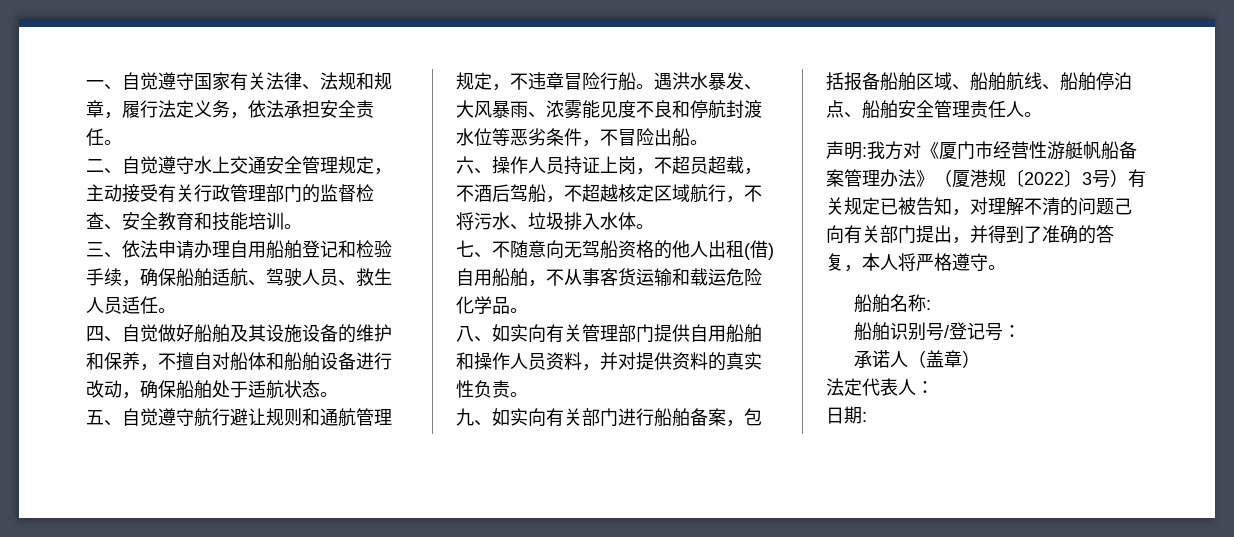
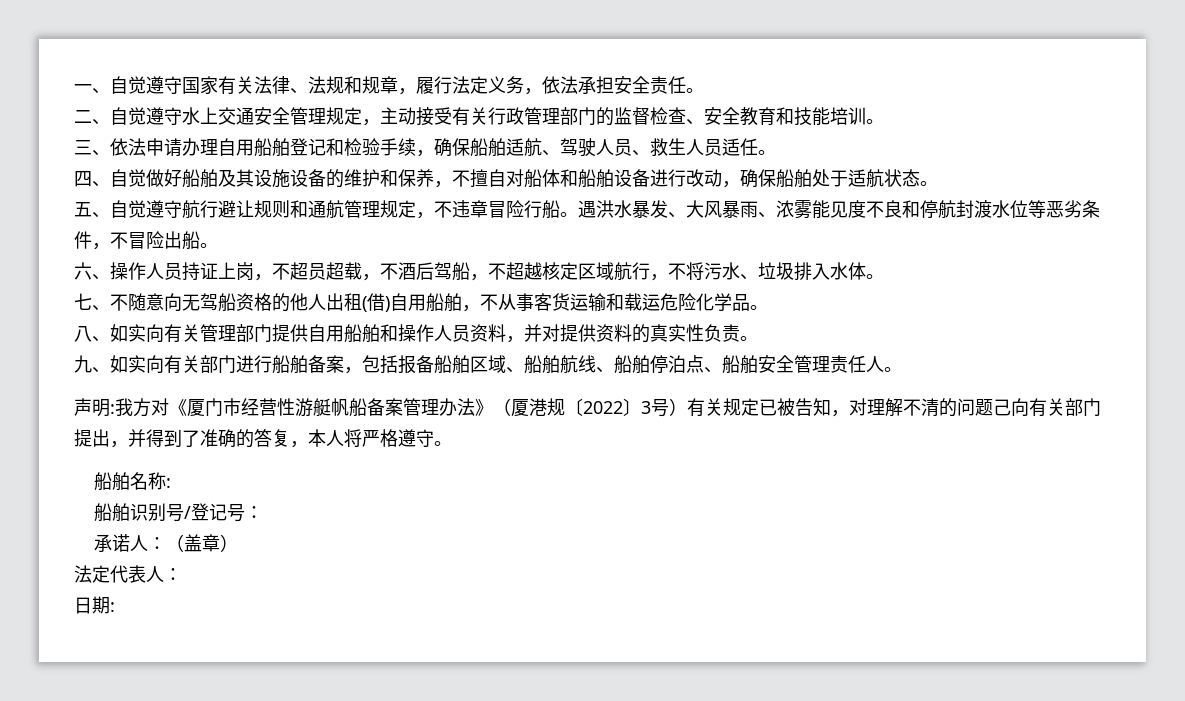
- 承诺人（盖章）
+ 承诺人：（盖章）

